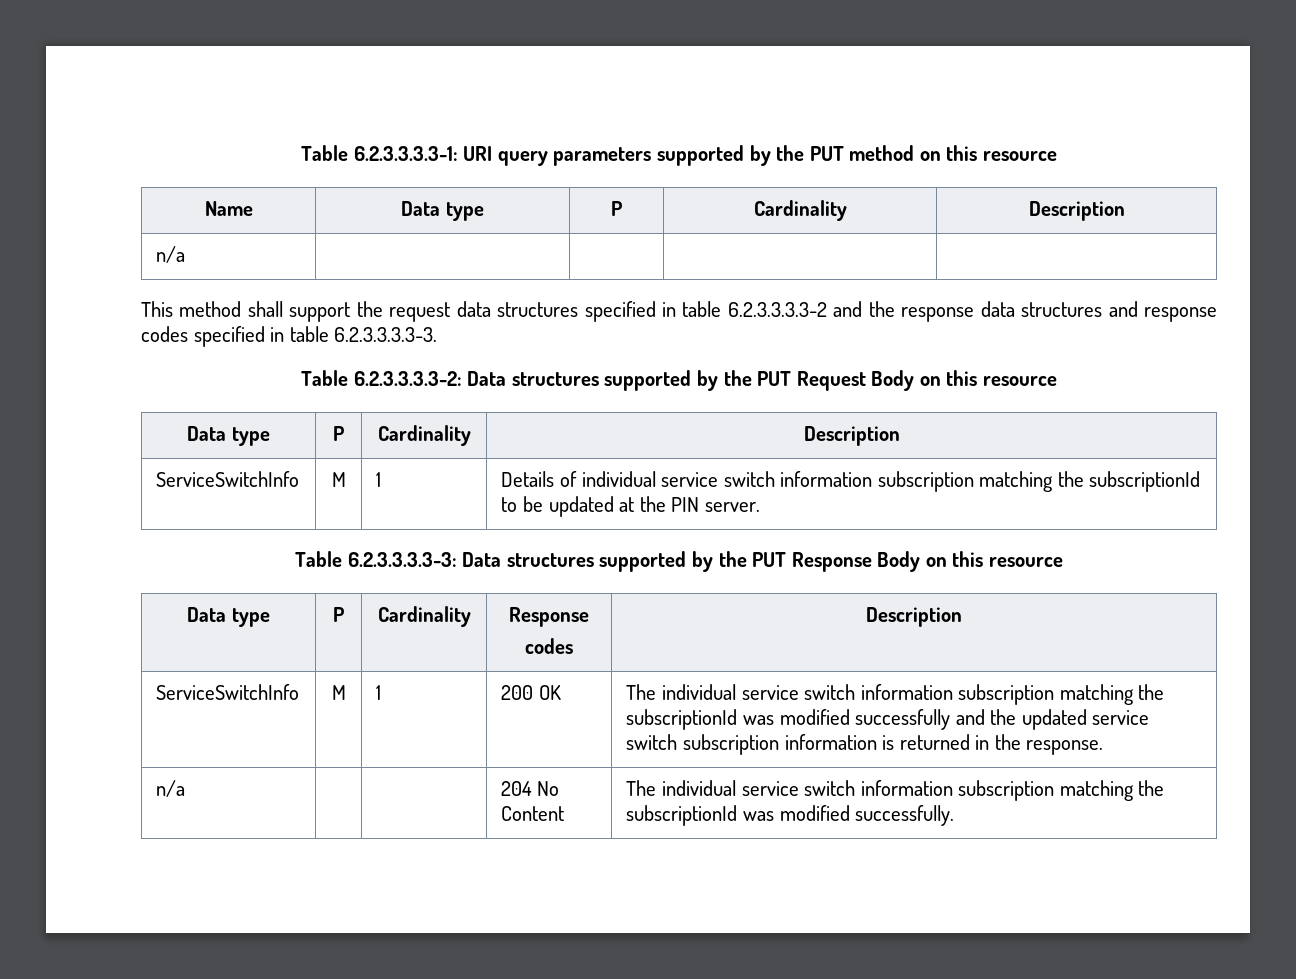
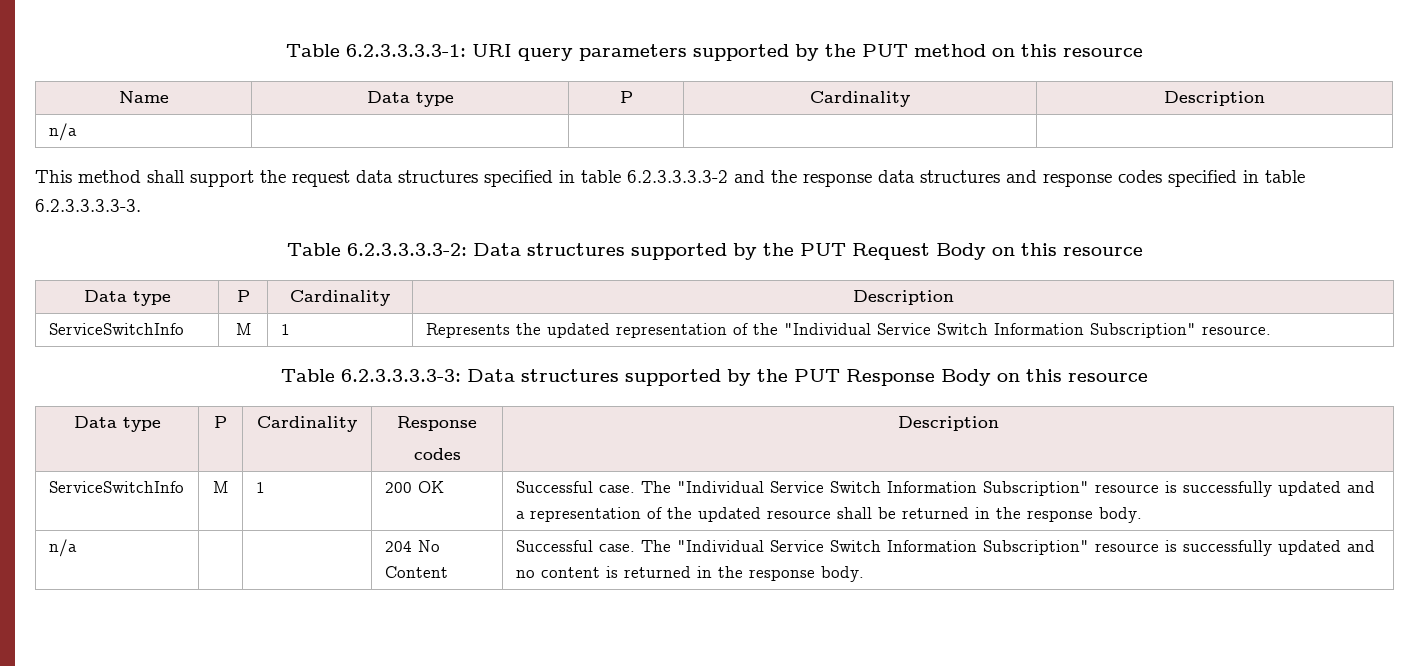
- ServiceSwitchInfo | M | 1 | Details of individual service switch information subscription matching the subscriptionId to be updated at the PIN server.
+ ServiceSwitchInfo | M | 1 | Represents the updated representation of the "Individual Service Switch Information Subscription" resource.
- ServiceSwitchInfo | M | 1 | 200 OK | The individual service switch information subscription matching the subscriptionId was modified successfully and the updated service switch subscription information is returned in the response.
+ ServiceSwitchInfo | M | 1 | 200 OK | Successful case. The "Individual Service Switch Information Subscription" resource is successfully updated and a representation of the updated resource shall be returned in the response body.
- n/a | | | 204 No Content | The individual service switch information subscription matching the subscriptionId was modified successfully.
+ n/a | | | 204 No Content | Successful case. The "Individual Service Switch Information Subscription" resource is successfully updated and no content is returned in the response body.

